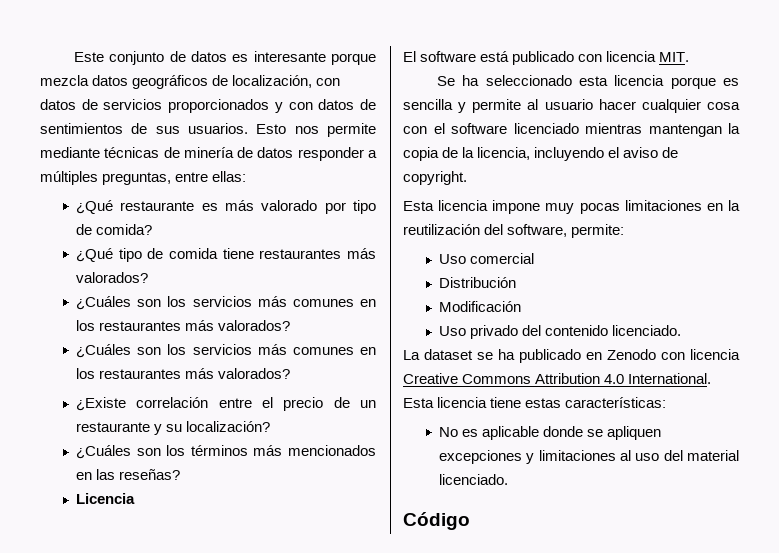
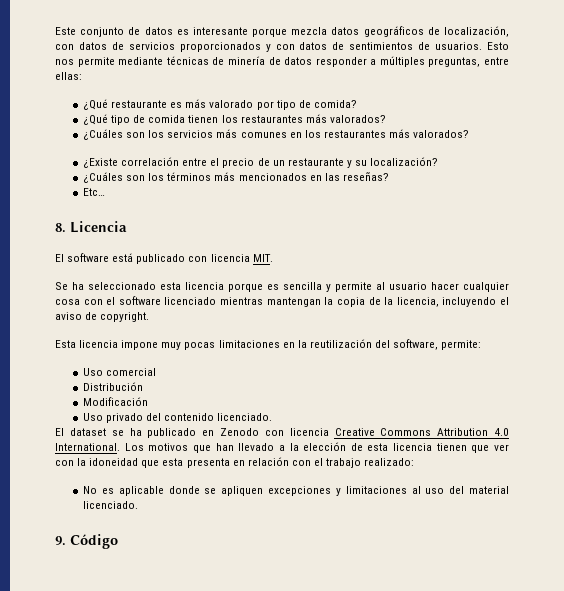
- Este conjunto de datos es interesante porque mezcla datos geográficos de localización, con datos de servicios proporcionados y con datos de sentimientos de sus usuarios.
+ Este conjunto de datos es interesante porque mezcla datos geográficos de localización, con datos de servicios proporcionados y con datos de sentimientos de usuarios.
- ¿Qué tipo de comida tiene restaurantes más valorados?
- ¿Cuáles son los servicios más comunes en los restaurantes más valorados?
+ ¿Qué tipo de comida tienen los restaurantes más valorados?
- Licencia
+ Etc…
+ 8. Licencia
- La dataset se ha publicado en Zenodo con licencia Creative Commons Attribution 4.0 International.
+ El dataset se ha publicado en Zenodo con licencia Creative Commons Attribution 4.0 International.
- Esta licencia tiene estas características:
+ Los motivos que han llevado a la elección de esta licencia tienen que ver con la idoneidad que esta presenta en relación con el trabajo realizado:
- Código
+ 9. Código

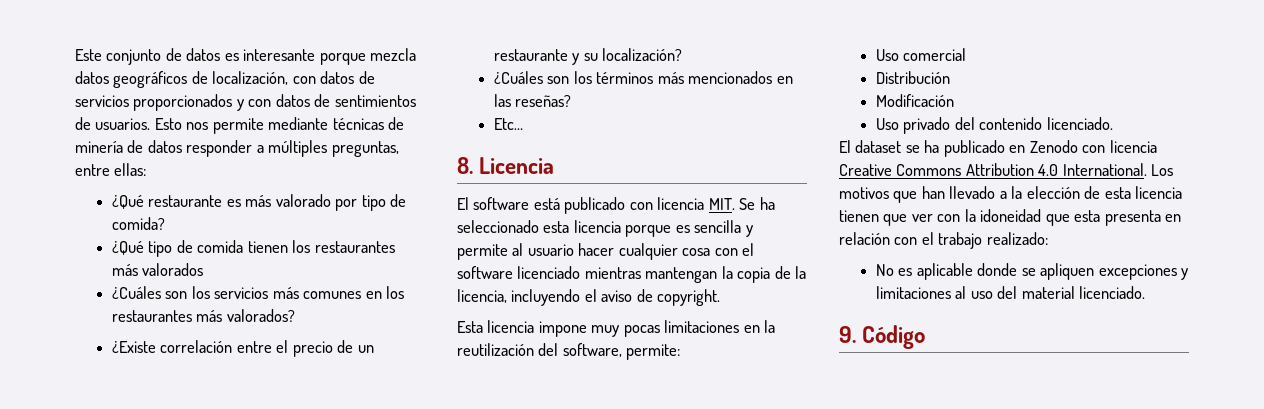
- ¿Qué tipo de comida tienen los restaurantes más valorados?
+ ¿Qué tipo de comida tienen los restaurantes más valorados
- El software está publicado con licencia MIT.
- Se ha seleccionado esta licencia porque es sencilla y permite al usuario hacer cualquier cosa con el software licenciado mientras mantengan la copia de la licencia, incluyendo el aviso de copyright.
+ El software está publicado con licencia MIT. Se ha seleccionado esta licencia porque es sencilla y permite al usuario hacer cualquier cosa con el software licenciado mientras mantengan la copia de la licencia, incluyendo el aviso de copyright.

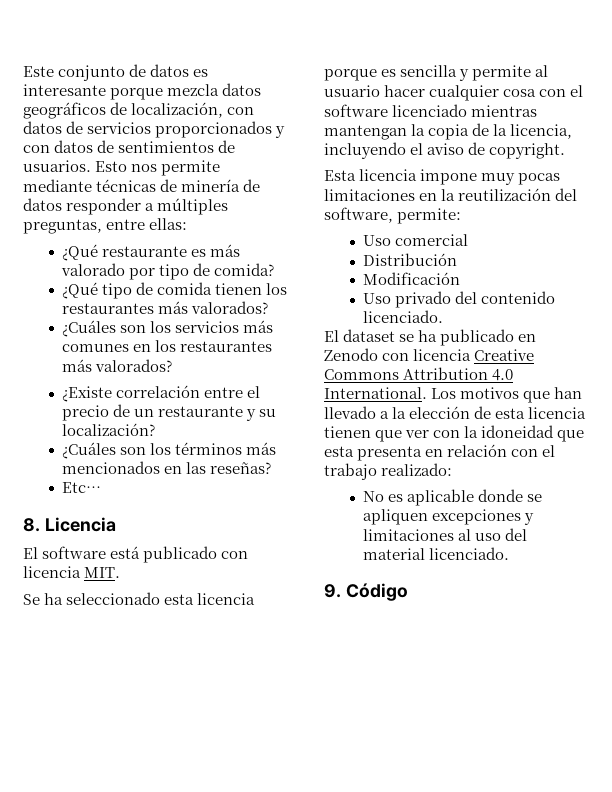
- ¿Qué tipo de comida tienen los restaurantes más valorados
+ ¿Qué tipo de comida tienen los restaurantes más valorados?
- El software está publicado con licencia MIT. Se ha seleccionado esta licencia porque es sencilla y permite al usuario hacer cualquier cosa con el software licenciado mientras mantengan la copia de la licencia, incluyendo el aviso de copyright.
+ El software está publicado con licencia MIT.
+ Se ha seleccionado esta licencia porque es sencilla y permite al usuario hacer cualquier cosa con el software licenciado mientras mantengan la copia de la licencia, incluyendo el aviso de copyright.

